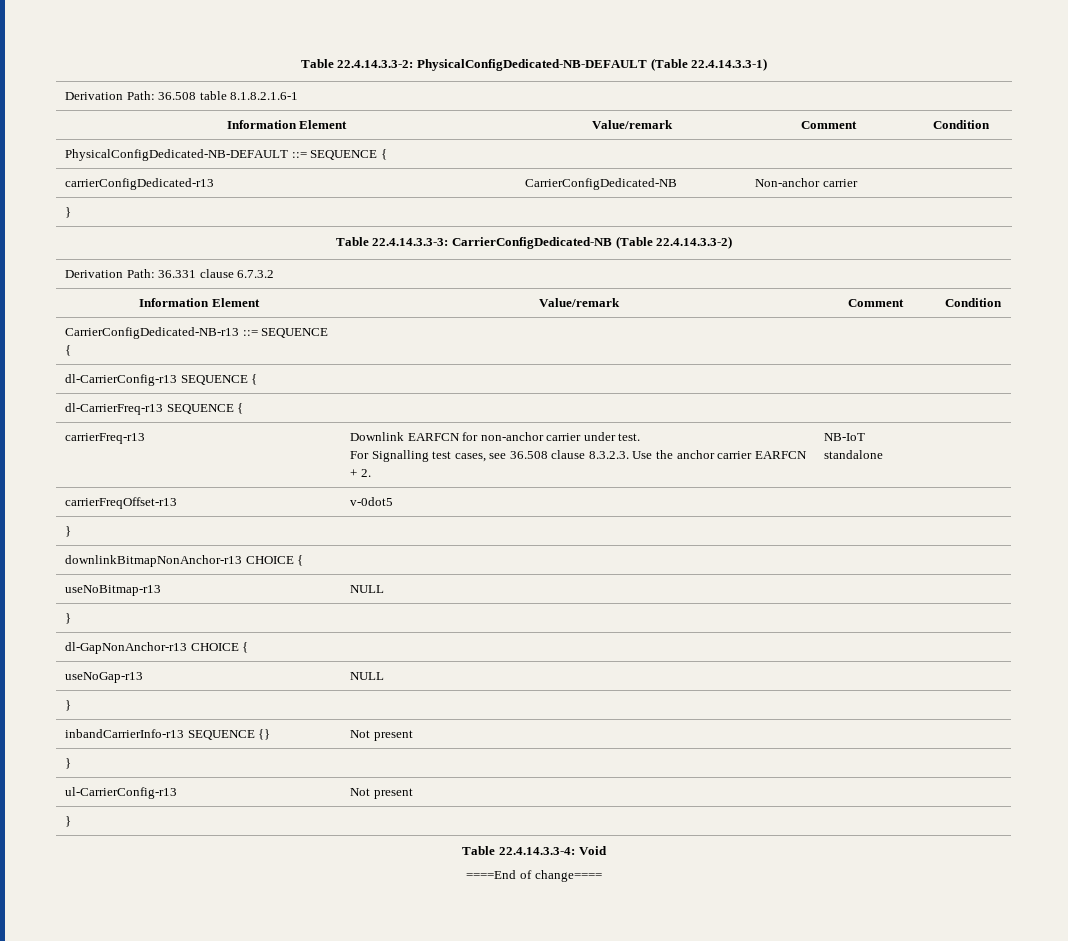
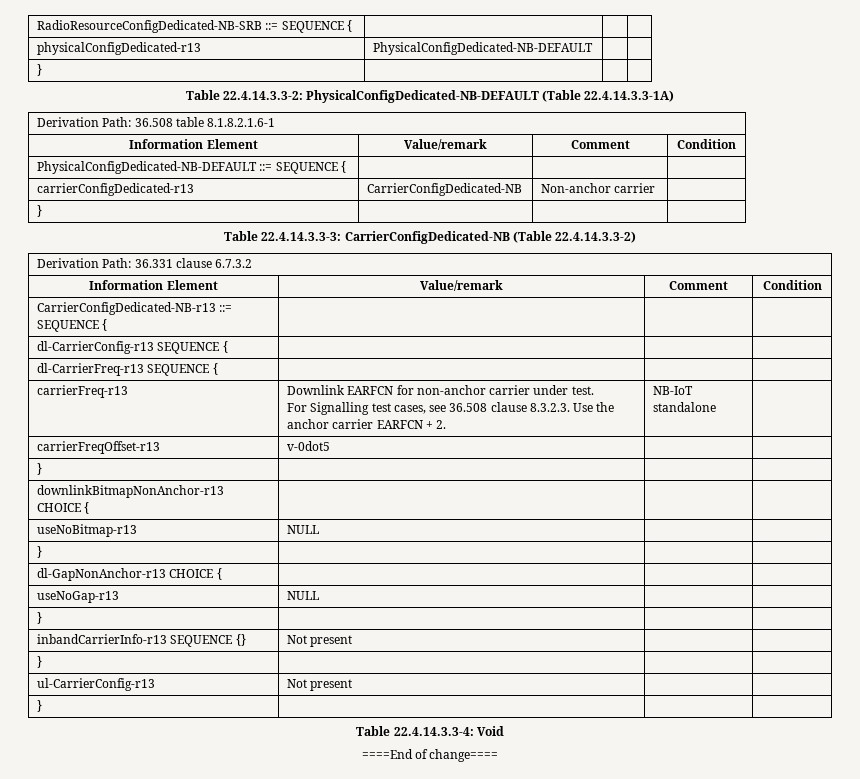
+ RadioResourceConfigDedicated-NB-SRB ::= SEQUENCE { | | |
+ physicalConfigDedicated-r13 | PhysicalConfigDedicated-NB-DEFAULT | |
+ } | | |
- Table 22.4.14.3.3-2: PhysicalConfigDedicated-NB-DEFAULT (Table 22.4.14.3.3-1)
+ Table 22.4.14.3.3-2: PhysicalConfigDedicated-NB-DEFAULT (Table 22.4.14.3.3-1A)

